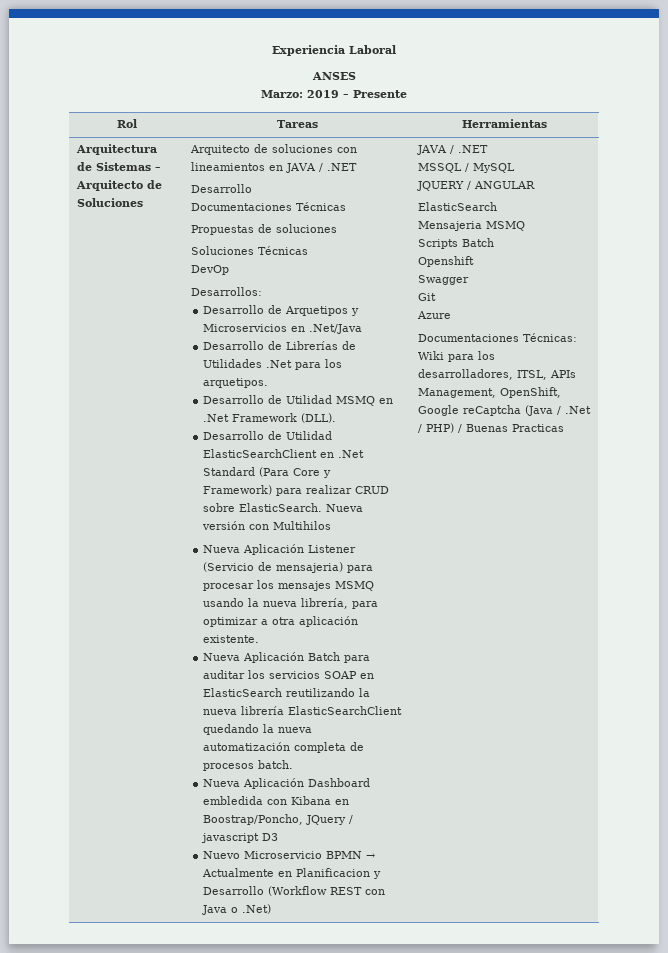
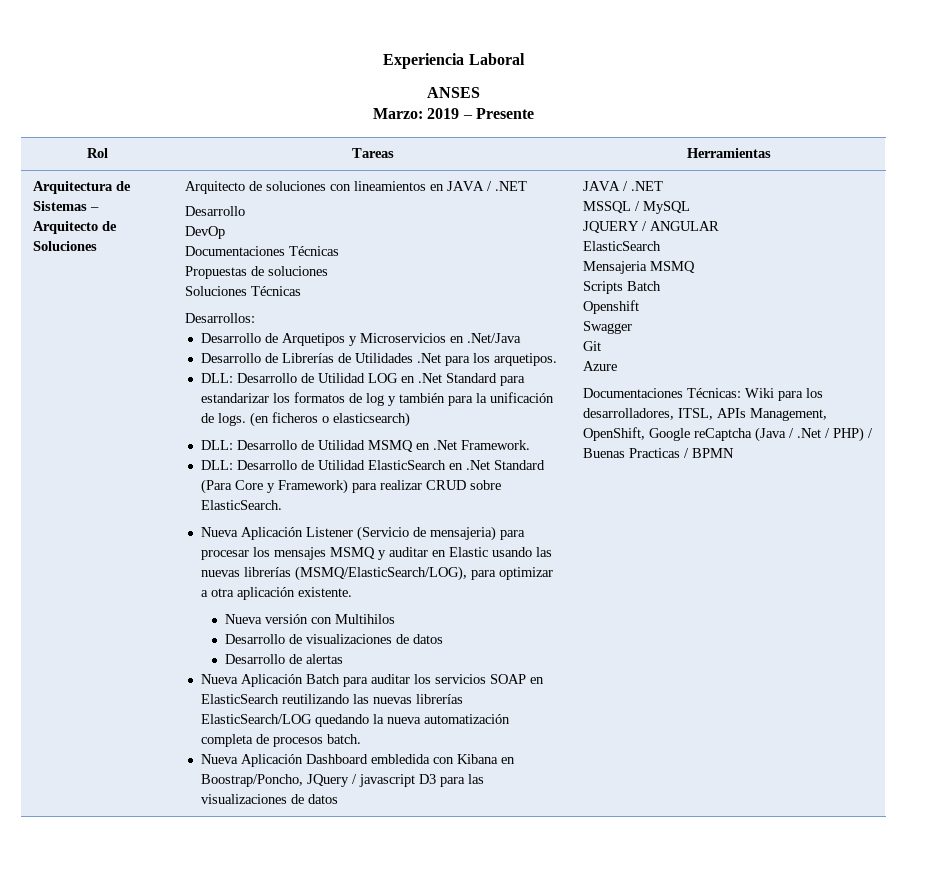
+ DevOp
- DevOp
- Desarrollo de Utilidad MSMQ en .Net Framework (DLL).
- Desarrollo de Utilidad ElasticSearchClient en .Net Standard (Para Core y Framework) para realizar CRUD sobre ElasticSearch. Nueva versión con Multihilos
+ DLL: Desarrollo de Utilidad LOG en .Net Standard para estandarizar los formatos de log y también para la unificación de logs. (en ficheros o elasticsearch)
+ DLL: Desarrollo de Utilidad MSMQ en .Net Framework.
+ DLL: Desarrollo de Utilidad ElasticSearch en .Net Standard (Para Core y Framework) para realizar CRUD sobre ElasticSearch.
- Nueva Aplicación Listener (Servicio de mensajeria) para procesar los mensajes MSMQ usando la nueva librería, para optimizar a otra aplicación existente.
+ Nueva Aplicación Listener (Servicio de mensajeria) para procesar los mensajes MSMQ y auditar en Elastic usando las nuevas librerías (MSMQ/ElasticSearch/LOG), para optimizar a otra aplicación existente.
+ Nueva versión con Multihilos
+ Desarrollo de visualizaciones de datos
+ Desarrollo de alertas
- Nueva Aplicación Batch para auditar los servicios SOAP en ElasticSearch reutilizando la nueva librería ElasticSearchClient quedando la nueva automatización completa de procesos batch.
+ Nueva Aplicación Batch para auditar los servicios SOAP en ElasticSearch reutilizando las nuevas librerías ElasticSearch/LOG quedando la nueva automatización completa de procesos batch.
- Nueva Aplicación Dashboard embledida con Kibana en Boostrap/Poncho, JQuery / javascript D3
- Nuevo Microservicio BPMN → Actualmente en Planificacion y Desarrollo (Workflow REST con Java o .Net)
+ Nueva Aplicación Dashboard embledida con Kibana en Boostrap/Poncho, JQuery / javascript D3 para las visualizaciones de datos
- Documentaciones Técnicas: Wiki para los desarrolladores, ITSL, APIs Management, OpenShift, Google reCaptcha (Java / .Net / PHP) / Buenas Practicas
+ Documentaciones Técnicas: Wiki para los desarrolladores, ITSL, APIs Management, OpenShift, Google reCaptcha (Java / .Net / PHP) / Buenas Practicas / BPMN

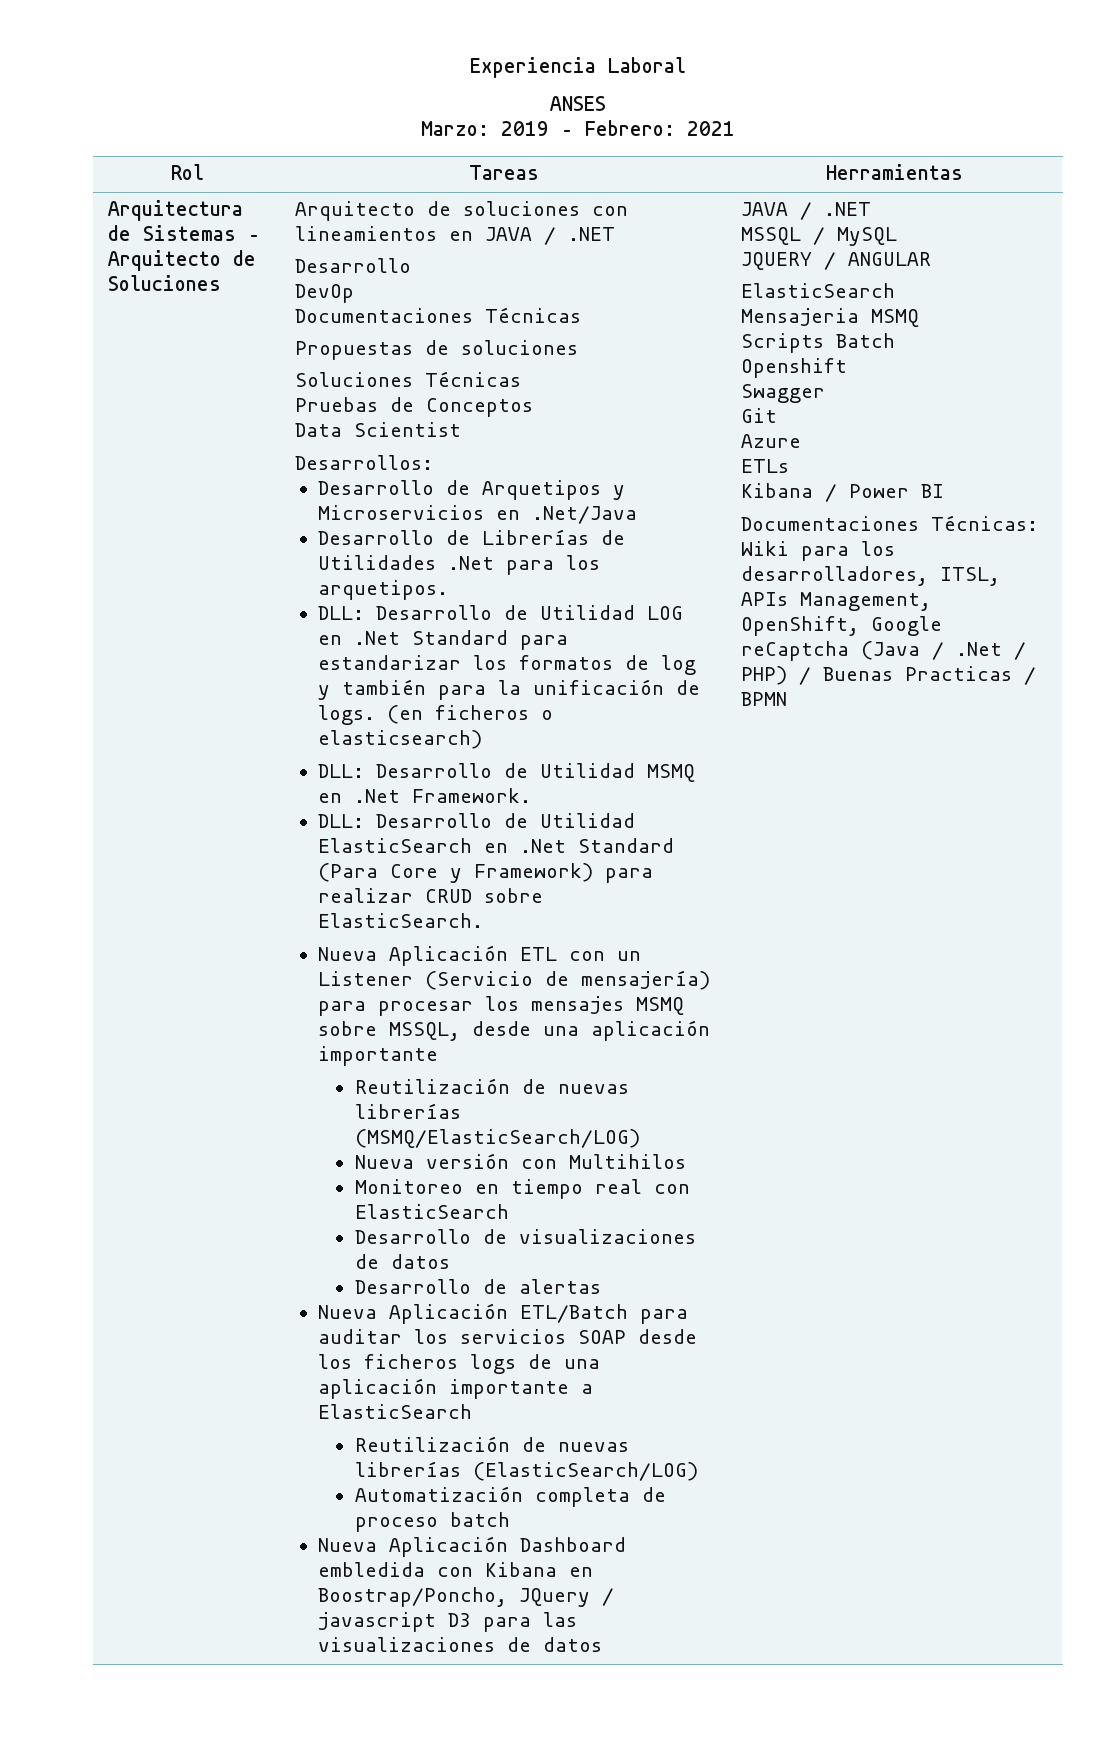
- Marzo: 2019 – Presente
+ Marzo: 2019 – Febrero: 2021
+ Pruebas de Conceptos
+ Data Scientist
- Nueva Aplicación Listener (Servicio de mensajeria) para procesar los mensajes MSMQ y auditar en Elastic usando las nuevas librerías (MSMQ/ElasticSearch/LOG), para optimizar a otra aplicación existente.
+ Nueva Aplicación ETL con un Listener (Servicio de mensajería) para procesar los mensajes MSMQ sobre MSSQL, desde una aplicación importante
+ Reutilización de nuevas librerías (MSMQ/ElasticSearch/LOG)
  Nueva versión con Multihilos
+ Monitoreo en tiempo real con ElasticSearch
- Nueva Aplicación Batch para auditar los servicios SOAP en ElasticSearch reutilizando las nuevas librerías ElasticSearch/LOG quedando la nueva automatización completa de procesos batch.
+ Nueva Aplicación ETL/Batch para auditar los servicios SOAP desde los ficheros logs de una aplicación importante a ElasticSearch
+ Reutilización de nuevas librerías (ElasticSearch/LOG)
+ Automatización completa de proceso batch
+ ETLs
+ Kibana / Power BI

